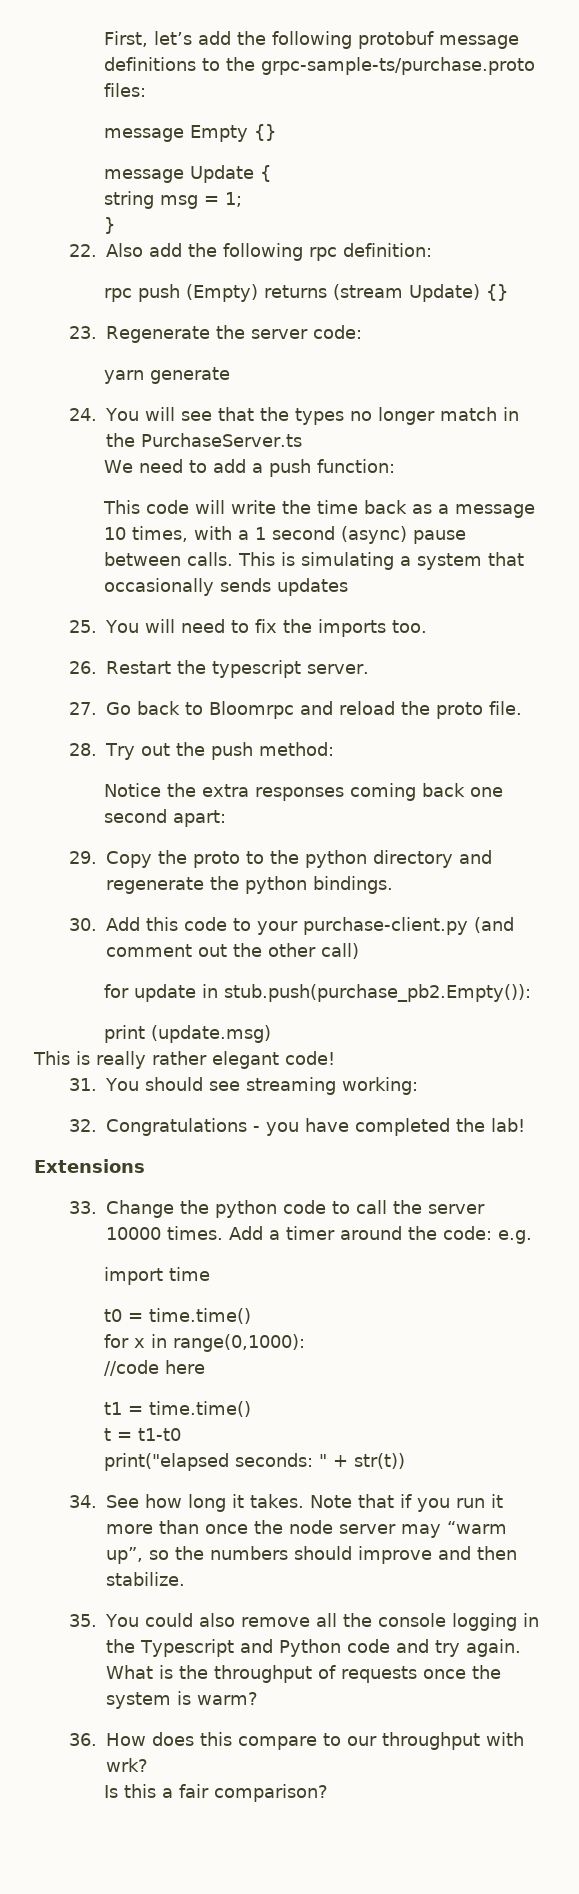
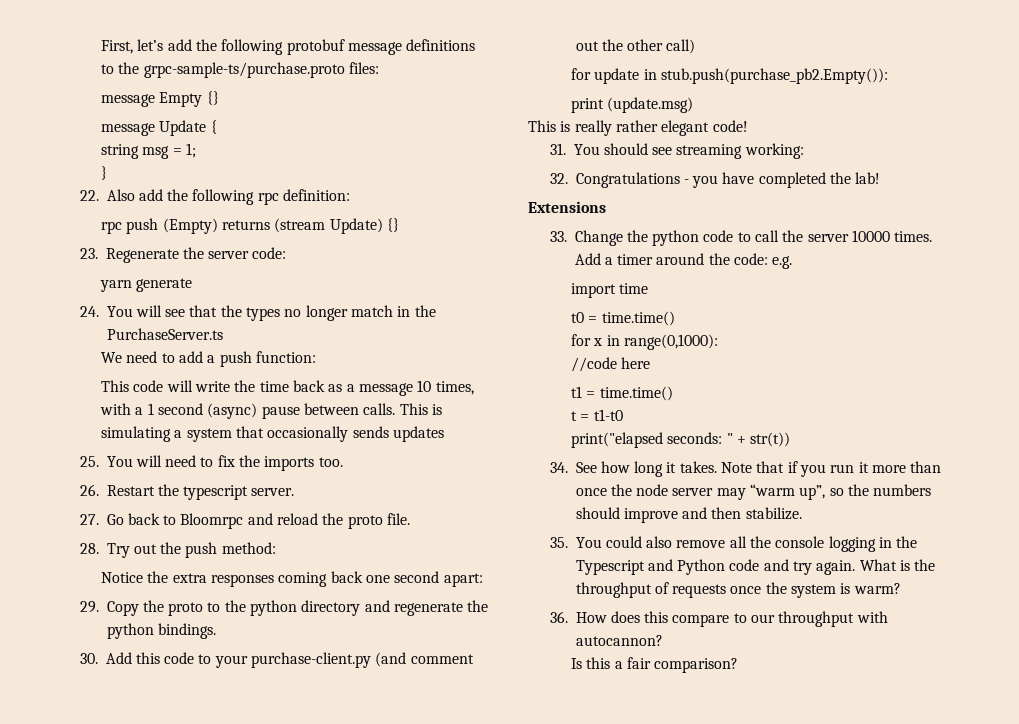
- 36. How does this compare to our throughput with wrk?
+ 36. How does this compare to our throughput with autocannon?

